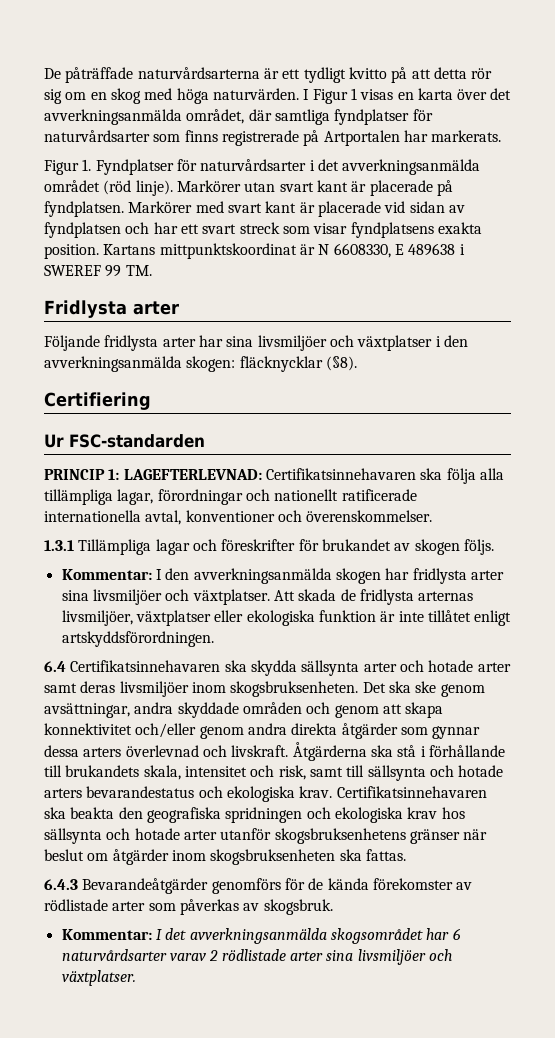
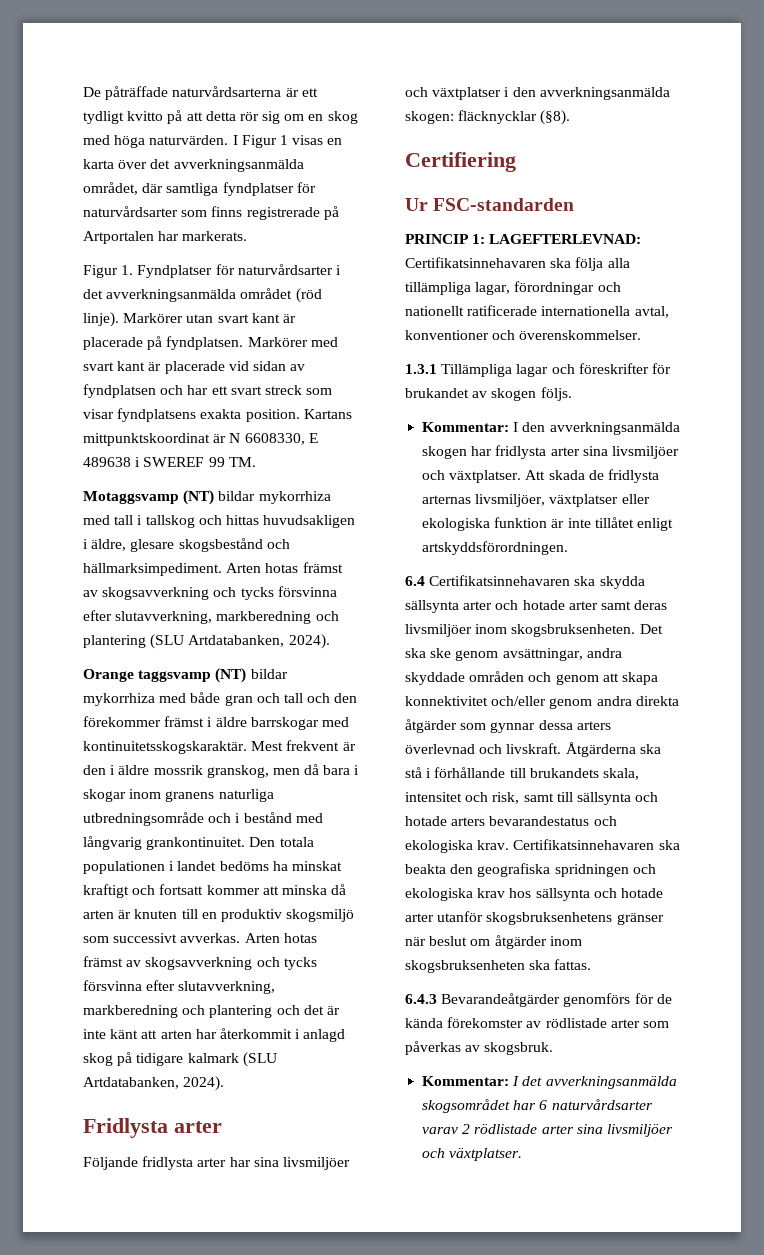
+ Motaggsvamp (NT) bildar mykorrhiza med tall i tallskog och hittas huvudsakligen i äldre, glesare skogsbestånd och hällmarksimpediment. Arten hotas främst av skogsavverkning och tycks försvinna efter slutavverkning, markberedning och plantering (SLU Artdatabanken, 2024).
+ Orange taggsvamp (NT) bildar mykorrhiza med både gran och tall och den förekommer främst i äldre barrskogar med kontinuitetsskogskaraktär. Mest frekvent är den i äldre mossrik granskog, men då bara i skogar inom granens naturliga utbredningsområde och i bestånd med långvarig grankontinuitet. Den totala populationen i landet bedöms ha minskat kraftigt och fortsatt kommer att minska då arten är knuten till en produktiv skogsmiljö som successivt avverkas. Arten hotas främst av skogsavverkning och tycks försvinna efter slutavverkning, markberedning och plantering och det är inte känt att arten har återkommit i anlagd skog på tidigare kalmark (SLU Artdatabanken, 2024).

